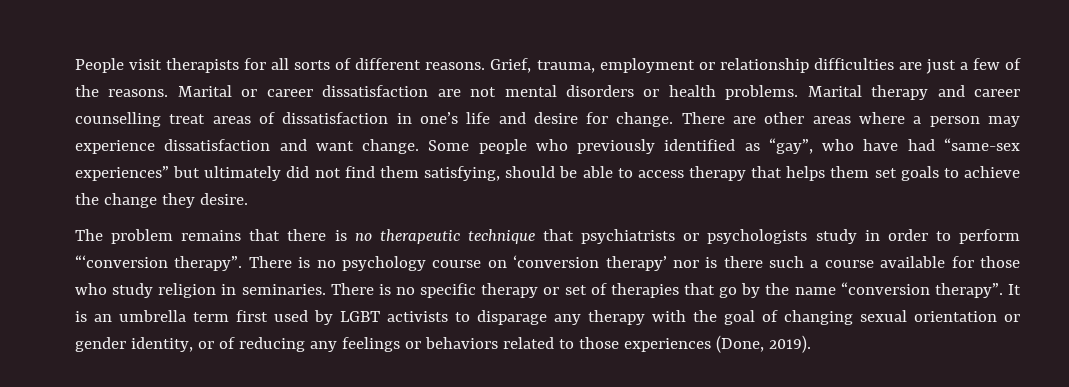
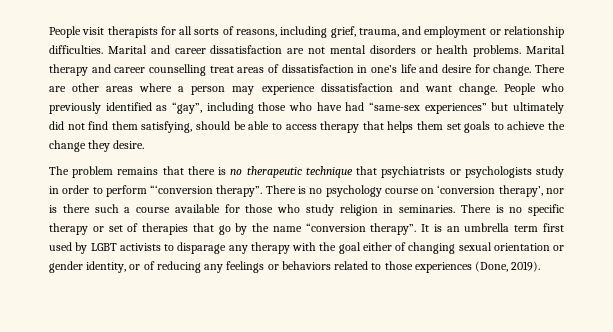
- People visit therapists for all sorts of different reasons. Grief, trauma, employment or relationship difficulties are just a few of the reasons. Marital or career dissatisfaction are not mental disorders or health problems.
+ People visit therapists for all sorts of reasons, including grief, trauma, and employment or relationship difficulties. Marital and career dissatisfaction are not mental disorders or health problems.
- Some people who previously identified as “gay”, who have had “same-sex experiences” but ultimately did not find them satisfying, should be able to access therapy that helps them set goals to achieve the change they desire.
+ People who previously identified as “gay”, including those who have had “same-sex experiences” but ultimately did not find them satisfying, should be able to access therapy that helps them set goals to achieve the change they desire.
- There is no psychology course on ‘conversion therapy’ nor is there such a course available for those who study religion in seminaries.
+ There is no psychology course on ‘conversion therapy’, nor is there such a course available for those who study religion in seminaries.
- It is an umbrella term first used by LGBT activists to disparage any therapy with the goal of changing sexual orientation or gender identity, or of reducing any feelings or behaviors related to those experiences (Done, 2019).
+ It is an umbrella term first used by LGBT activists to disparage any therapy with the goal either of changing sexual orientation or gender identity, or of reducing any feelings or behaviors related to those experiences (Done, 2019).

